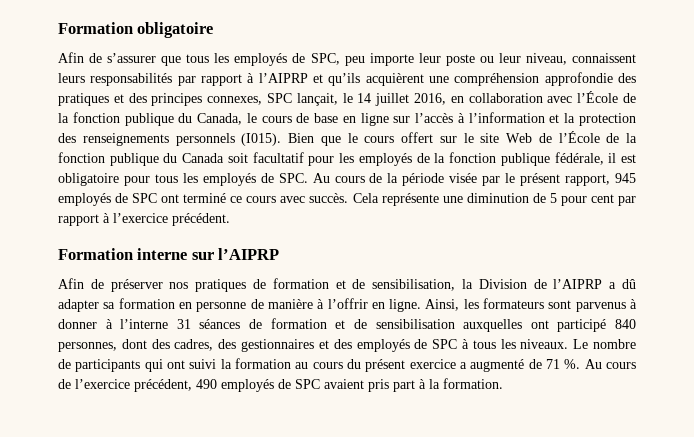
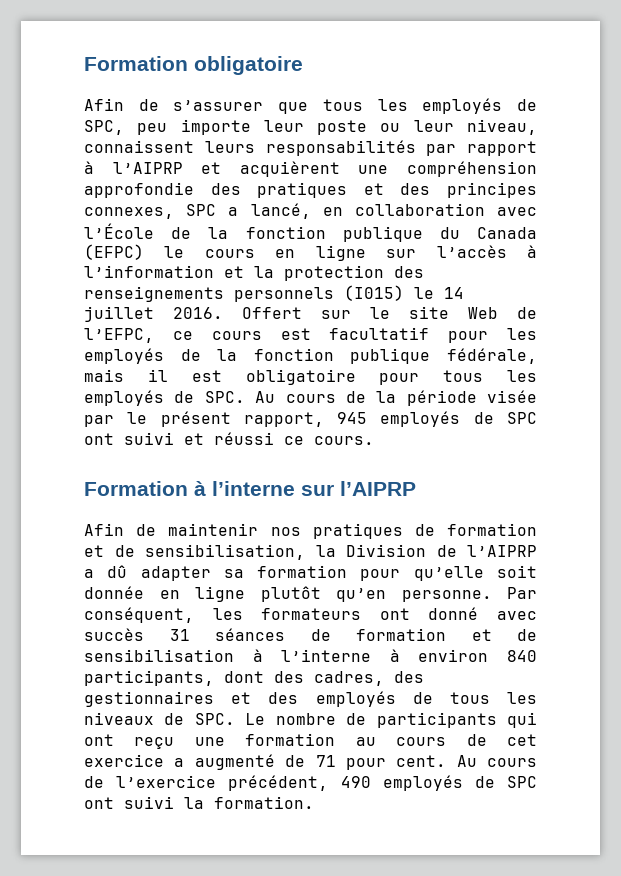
- Afin de s’assurer que tous les employés de SPC, peu importe leur poste ou leur niveau, connaissent leurs responsabilités par rapport à l’AIPRP et qu’ils acquièrent une compréhension approfondie des pratiques et des principes connexes, SPC lançait, le 14 juillet 2016, en collaboration avec l’École de la fonction publique du Canada, le cours de base en ligne sur l’accès à l’information et la protection des renseignements personnels (I015). Bien que le cours offert sur le site Web de l’École de la fonction publique du Canada soit facultatif pour les employés de la fonction publique fédérale, il est obligatoire pour tous les employés de SPC. Au cours de la période visée par le présent rapport, 945 employés de SPC ont terminé ce cours avec succès. Cela représente une diminution de 5 pour cent par rapport à l’exercice précédent.
- Formation interne sur l’AIPRP
+ Afin de s’assurer que tous les employés de SPC, peu importe leur poste ou leur niveau, connaissent leurs responsabilités par rapport à l’AIPRP et acquièrent une compréhension approfondie des pratiques et des principes connexes, SPC a lancé, en collaboration avec l’École de la fonction publique du Canada (EFPC) le cours en ligne sur l’accès à l’information et la protection des renseignements personnels (I015) le 14 juillet 2016. Offert sur le site Web de l’EFPC, ce cours est facultatif pour les employés de la fonction publique fédérale, mais il est obligatoire pour tous les employés de SPC. Au cours de la période visée par le présent rapport, 945 employés de SPC ont suivi et réussi ce cours.
+ Formation à l’interne sur l’AIPRP
- Afin de préserver nos pratiques de formation et de sensibilisation, la Division de l’AIPRP a dû adapter sa formation en personne de manière à l’offrir en ligne. Ainsi, les formateurs sont parvenus à donner à l’interne 31 séances de formation et de sensibilisation auxquelles ont participé 840 personnes, dont des cadres, des gestionnaires et des employés de SPC à tous les niveaux. Le nombre de participants qui ont suivi la formation au cours du présent exercice a augmenté de 71 %.
+ Afin de maintenir nos pratiques de formation et de sensibilisation, la Division de l’AIPRP a dû adapter sa formation pour qu’elle soit donnée en ligne plutôt qu’en personne. Par conséquent, les formateurs ont donné avec succès 31 séances de formation et de sensibilisation à l’interne à environ 840 participants, dont des cadres, des gestionnaires et des employés de tous les niveaux de SPC. Le nombre de participants qui ont reçu une formation au cours de cet exercice a augmenté de 71 pour cent.
- Au cours de l’exercice précédent, 490 employés de SPC avaient pris part à la formation.
+ Au cours de l’exercice précédent, 490 employés de SPC ont suivi la formation.

